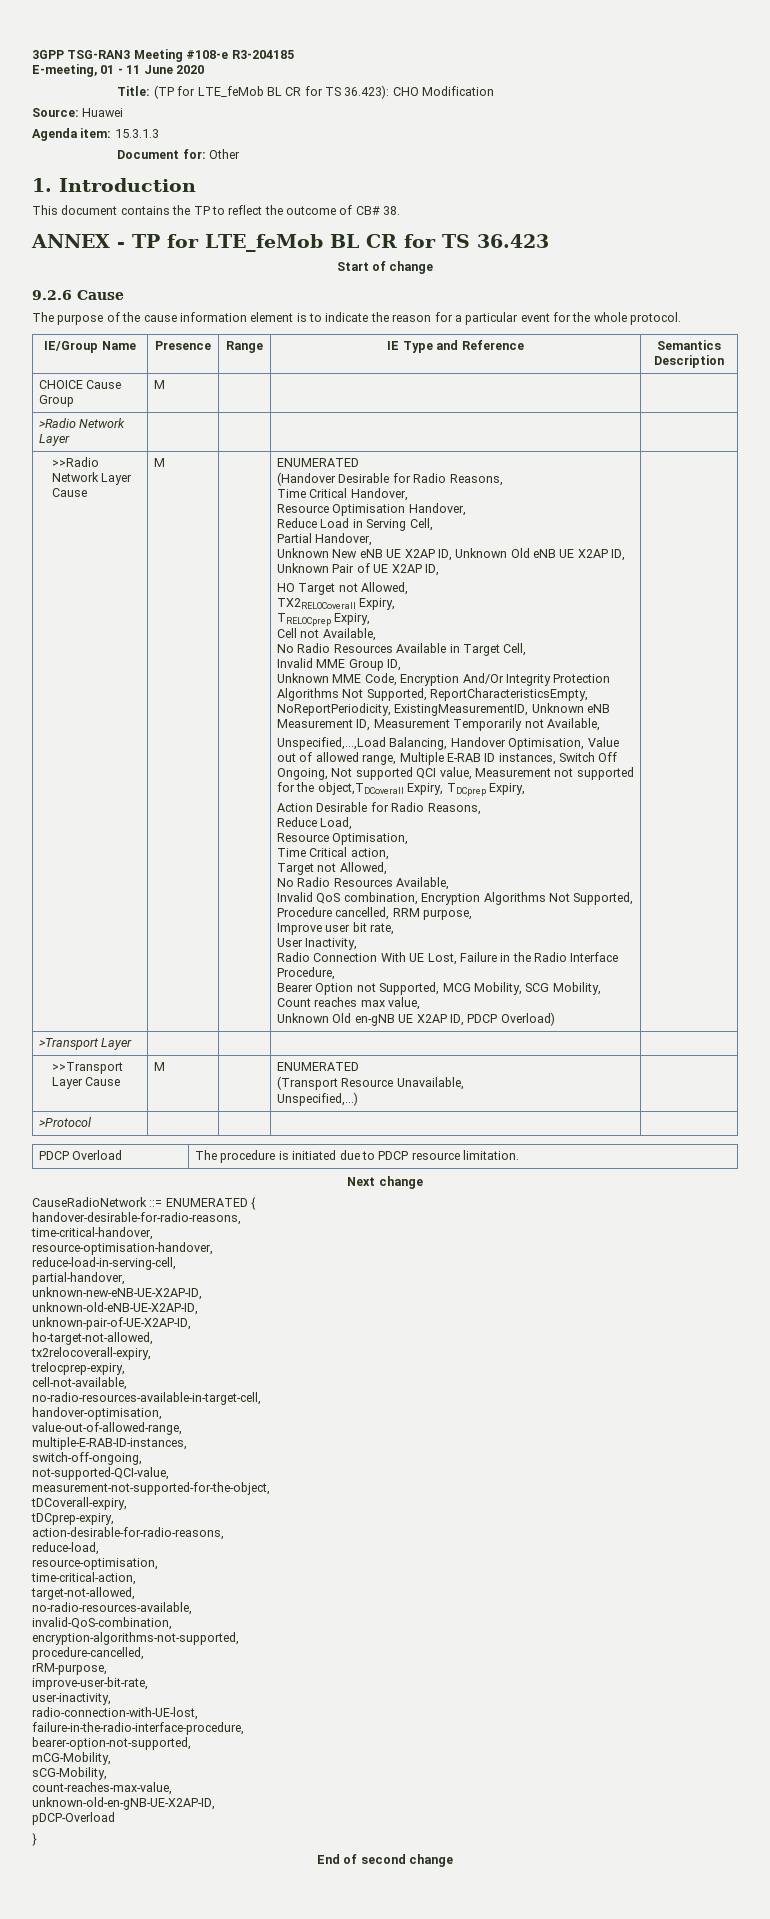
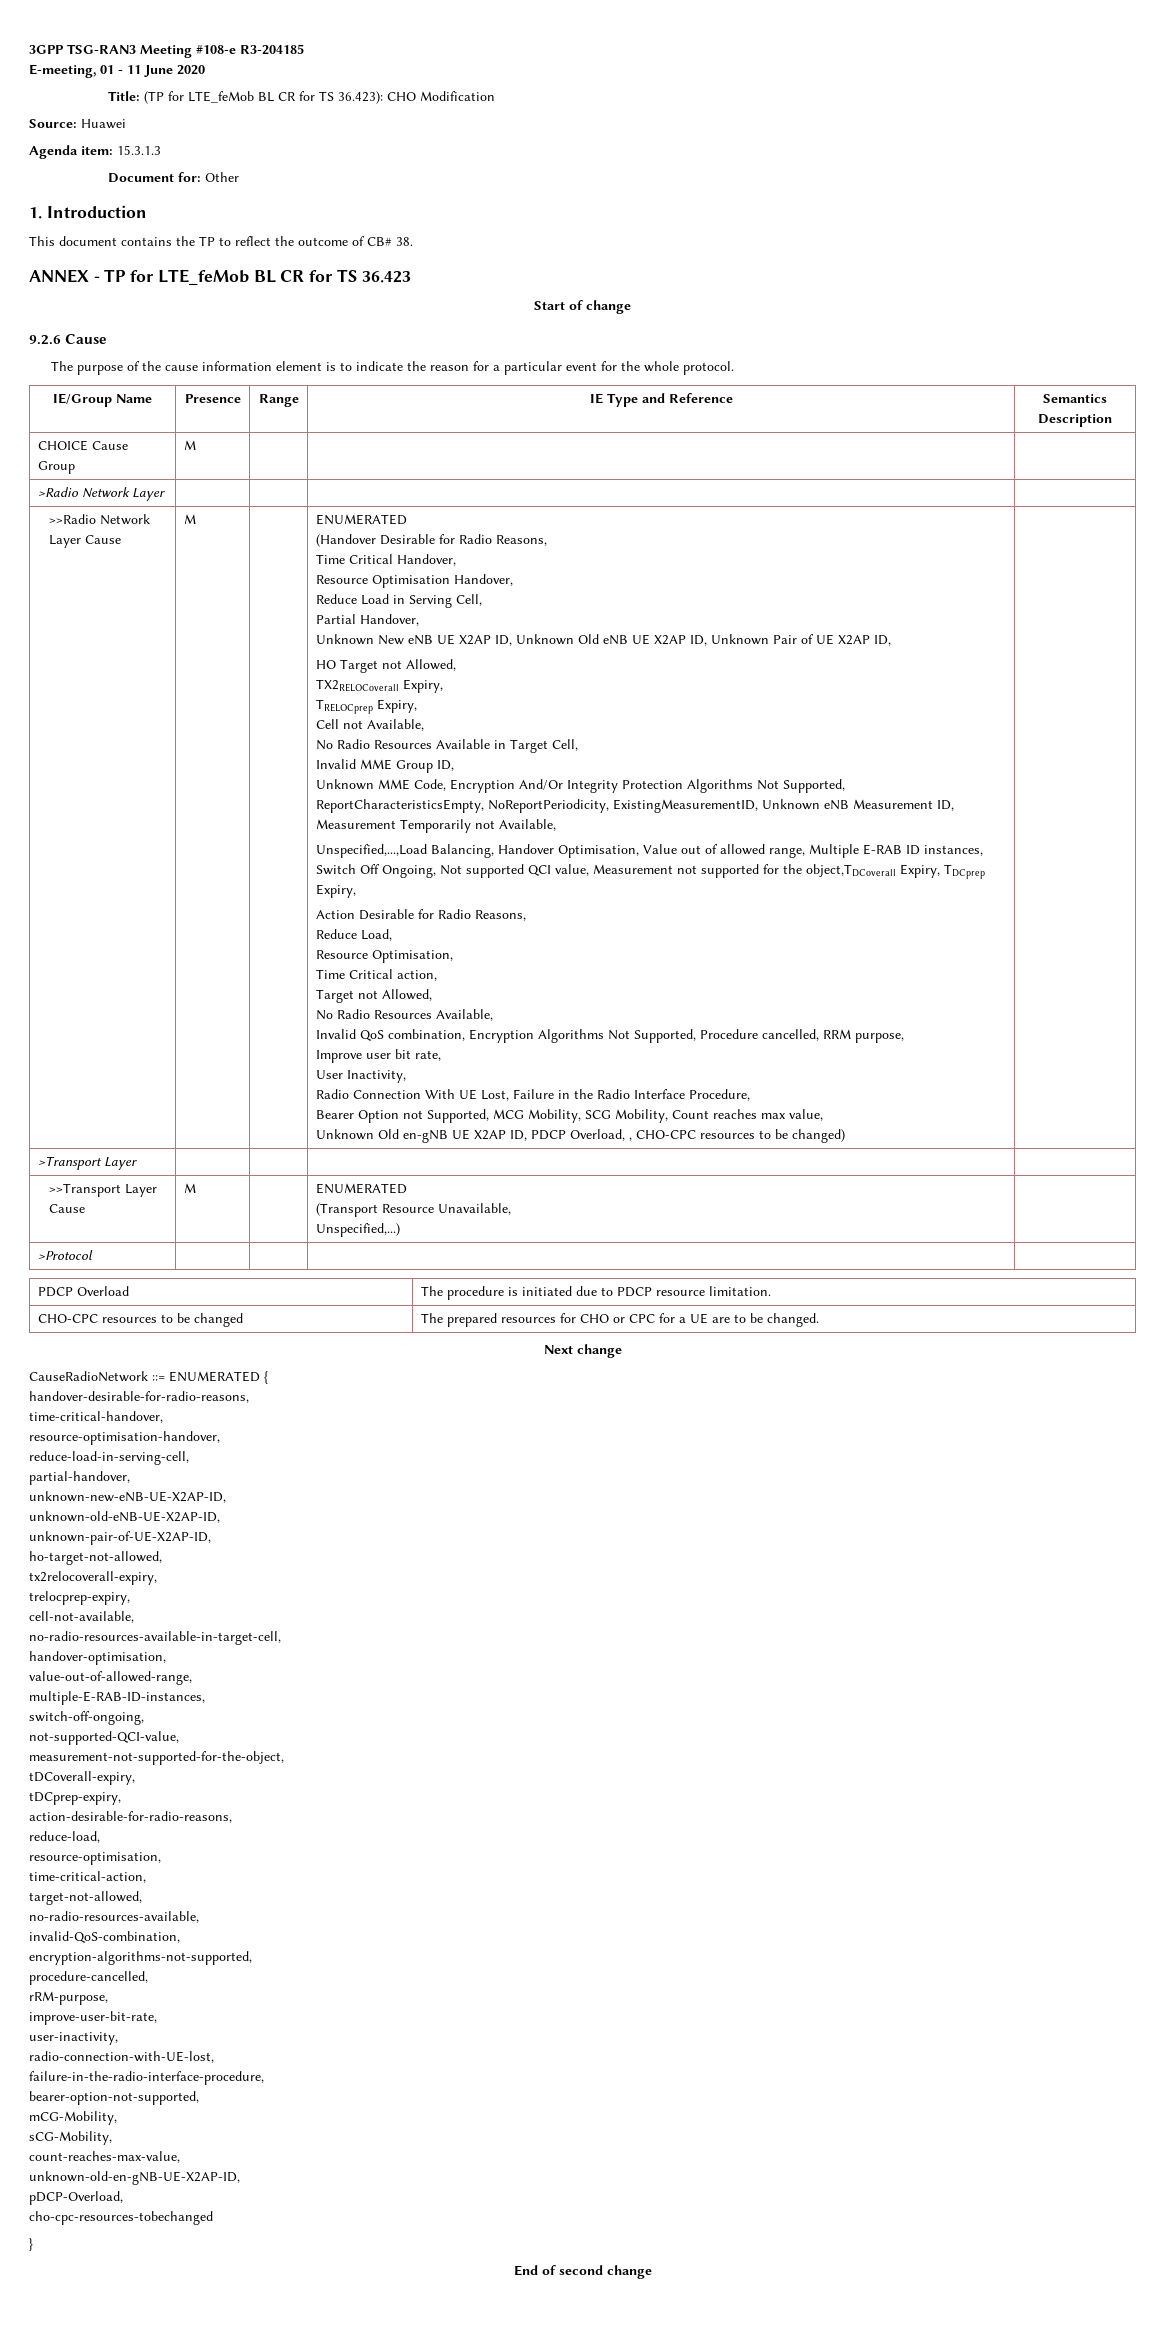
- Unknown Old en-gNB UE X2AP ID, PDCP Overload)
+ Unknown Old en-gNB UE X2AP ID, PDCP Overload, , CHO-CPC resources to be changed)
+ CHO-CPC resources to be changed | The prepared resources for CHO or CPC for a UE are to be changed.
- pDCP-Overload
+ pDCP-Overload,
+ cho-cpc-resources-tobechanged

